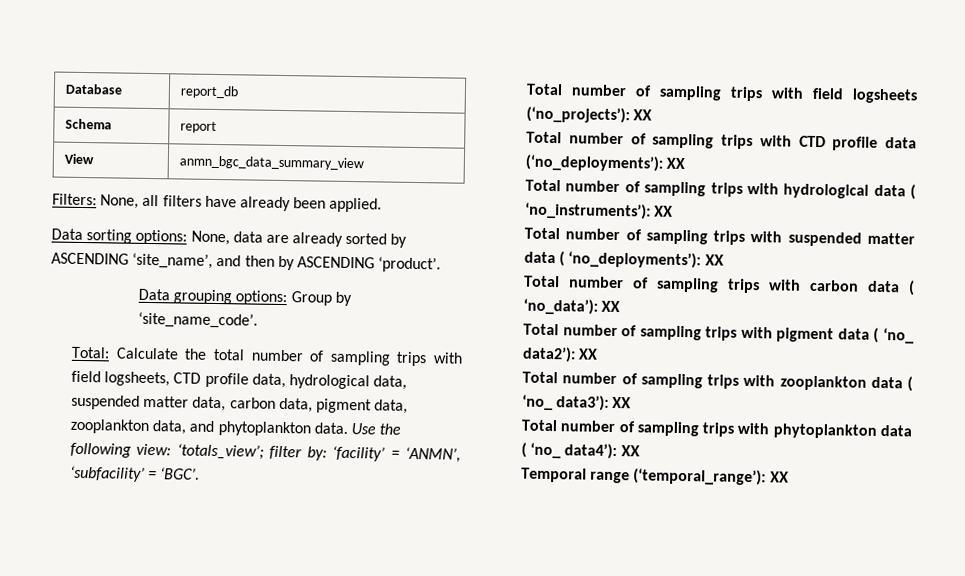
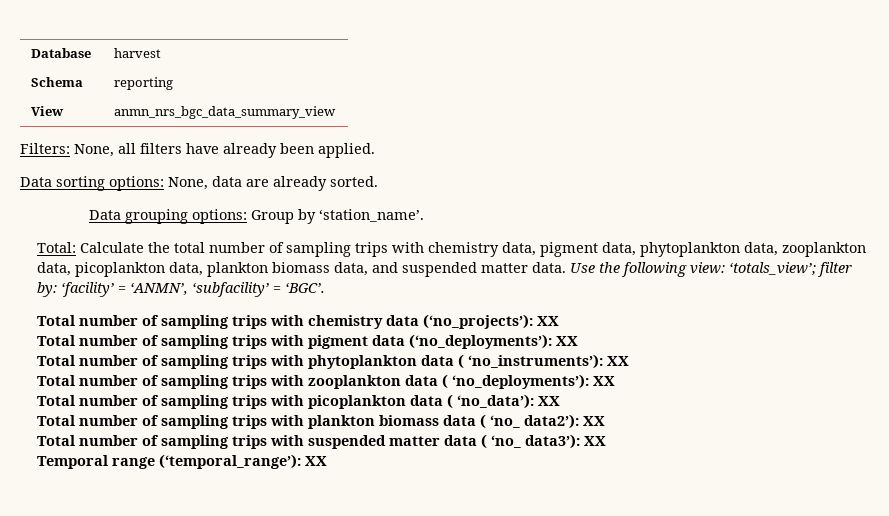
- Database | report_db
+ Database | harvest
- Schema | report
+ Schema | reporting
- View | anmn_bgc_data_summary_view
+ View | anmn_nrs_bgc_data_summary_view
- Data sorting options: None, data are already sorted by ASCENDING ‘site_name’, and then by ASCENDING ‘product’.
+ Data sorting options: None, data are already sorted.
- Data grouping options: Group by ‘site_name_code’.
+ Data grouping options: Group by ‘station_name’.
- Total: Calculate the total number of sampling trips with field logsheets, CTD profile data, hydrological data, suspended matter data, carbon data, pigment data, zooplankton data, and phytoplankton data.
+ Total: Calculate the total number of sampling trips with chemistry data, pigment data, phytoplankton data, zooplankton data, picoplankton data, plankton biomass data, and suspended matter data.
- Total number of sampling trips with field logsheets (‘no_projects’): XX
+ Total number of sampling trips with chemistry data (‘no_projects’): XX
- Total number of sampling trips with CTD profile data (‘no_deployments’): XX
+ Total number of sampling trips with pigment data (‘no_deployments’): XX
- Total number of sampling trips with hydrological data ( ‘no_instruments’): XX
+ Total number of sampling trips with phytoplankton data ( ‘no_instruments’): XX
+ Total number of sampling trips with zooplankton data ( ‘no_deployments’): XX
+ Total number of sampling trips with picoplankton data ( ‘no_data’): XX
+ Total number of sampling trips with plankton biomass data ( ‘no_ data2’): XX
- Total number of sampling trips with suspended matter data ( ‘no_deployments’): XX
- Total number of sampling trips with carbon data ( ‘no_data’): XX
- Total number of sampling trips with pigment data ( ‘no_ data2’): XX
- Total number of sampling trips with zooplankton data ( ‘no_ data3’): XX
- Total number of sampling trips with phytoplankton data ( ‘no_ data4’): XX
+ Total number of sampling trips with suspended matter data ( ‘no_ data3’): XX

